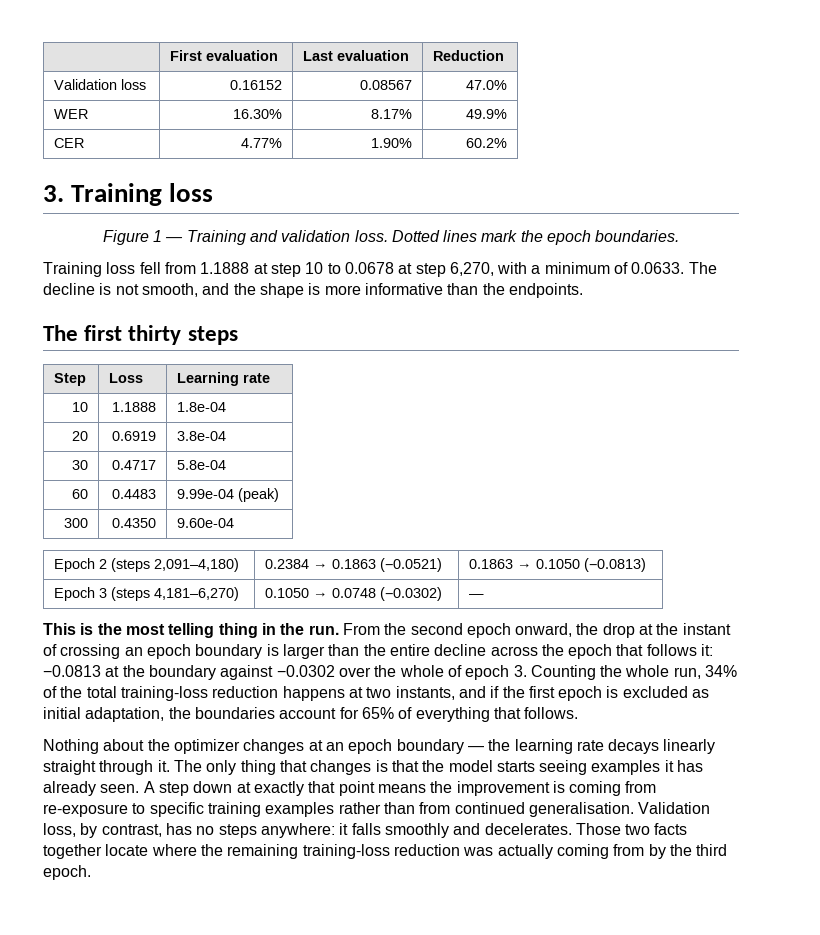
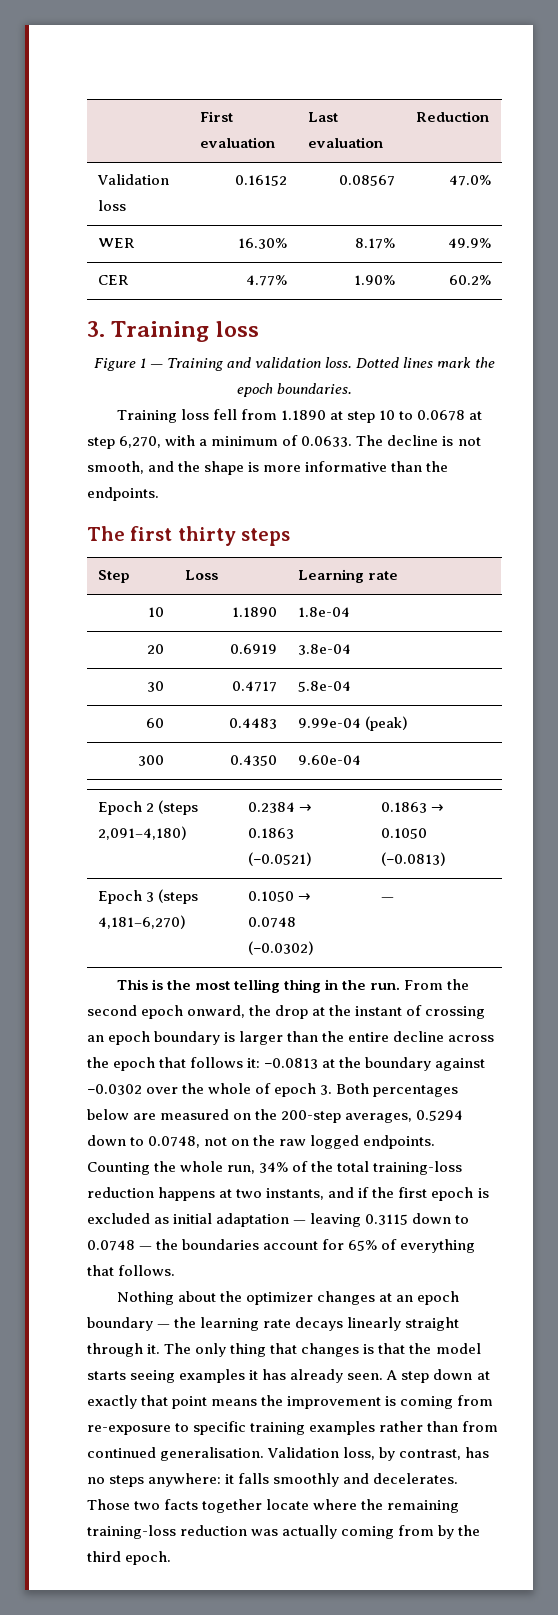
- Training loss fell from 1.1888 at step 10 to 0.0678 at step 6,270, with a minimum of 0.0633. The decline is not smooth, and the shape is more informative than the endpoints.
+ Training loss fell from 1.1890 at step 10 to 0.0678 at step 6,270, with a minimum of 0.0633. The decline is not smooth, and the shape is more informative than the endpoints.
- 10 | 1.1888 | 1.8e-04
+ 10 | 1.1890 | 1.8e-04
- −0.0813 at the boundary against −0.0302 over the whole of epoch 3. Counting the whole run, 34% of the total training-loss reduction happens at two instants, and if the first epoch is excluded as initial adaptation, the boundaries account for 65% of everything that follows.
+ −0.0813 at the boundary against −0.0302 over the whole of epoch 3. Both percentages below are measured on the 200-step averages, 0.5294 down to 0.0748, not on the raw logged endpoints. Counting the whole run, 34% of the total training-loss reduction happens at two instants, and if the first epoch is excluded as initial adaptation — leaving 0.3115 down to 0.0748 — the boundaries account for 65% of everything that follows.

